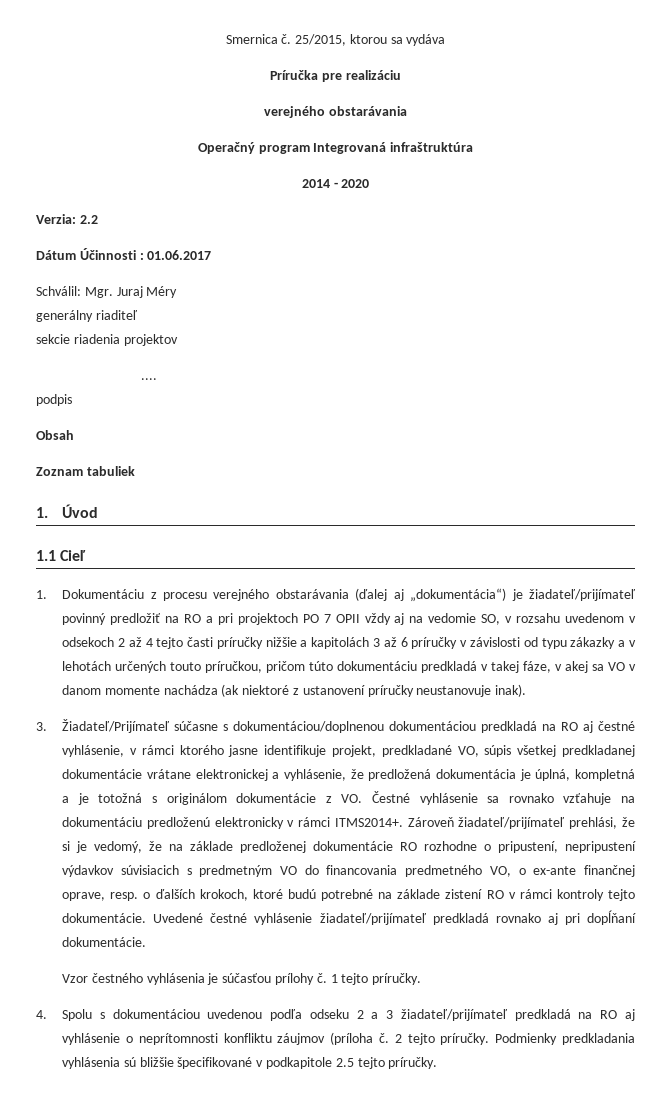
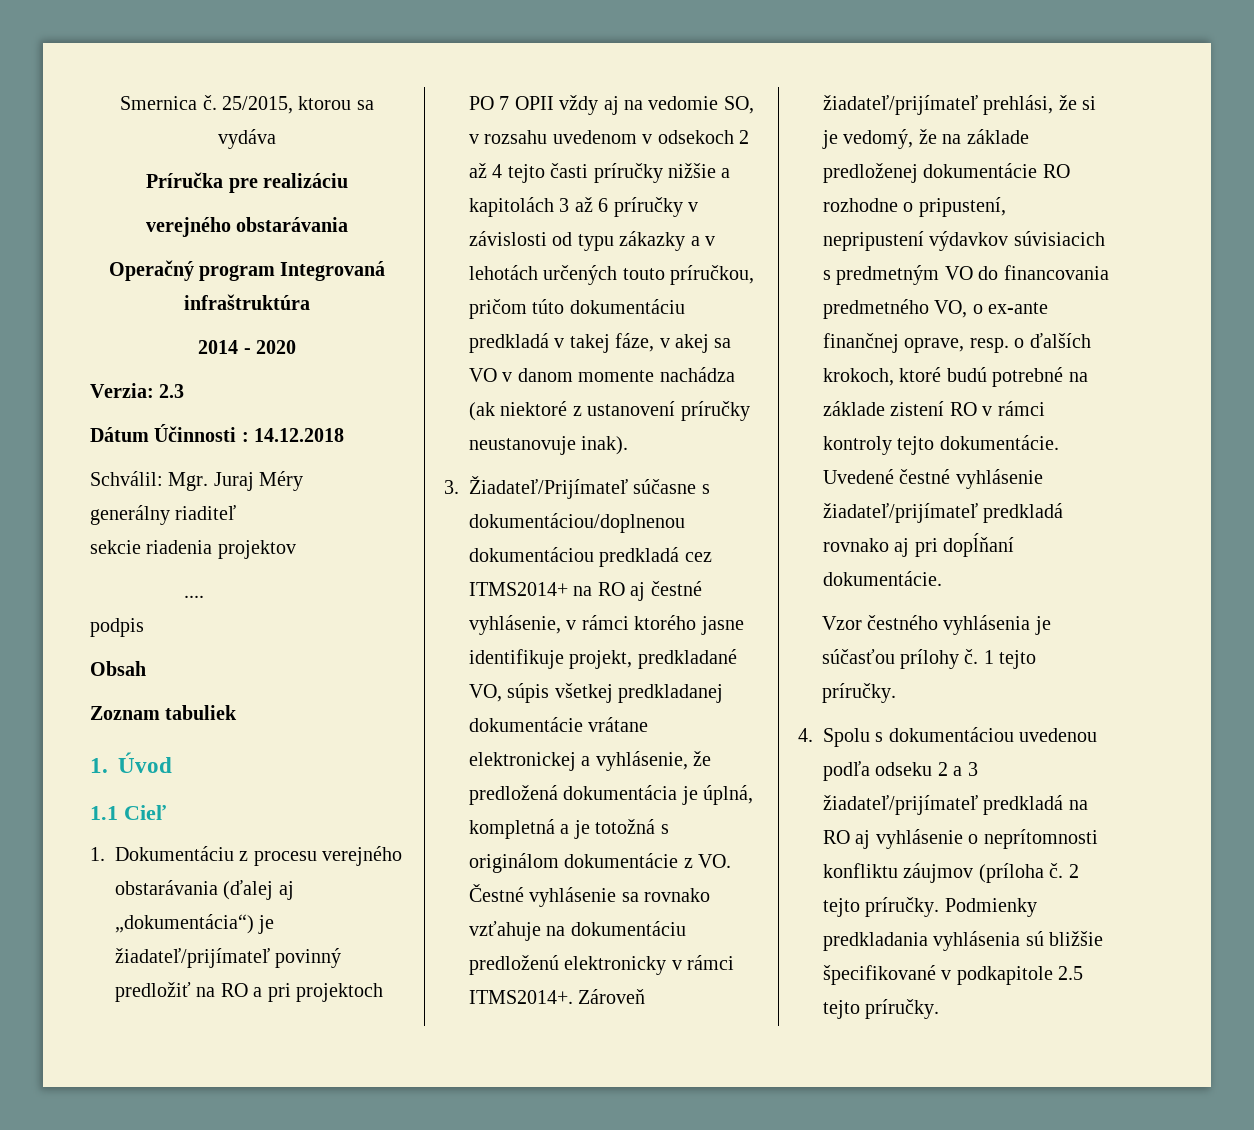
- Verzia: 2.2
+ Verzia: 2.3
- Dátum Účinnosti : 01.06.2017
+ Dátum Účinnosti : 14.12.2018
- 3. Žiadateľ/Prijímateľ súčasne s dokumentáciou/doplnenou dokumentáciou predkladá na RO aj čestné vyhlásenie, v rámci ktorého jasne identifikuje projekt, predkladané VO, súpis všetkej predkladanej dokumentácie vrátane elektronickej a vyhlásenie, že predložená dokumentácia je úplná, kompletná a je totožná s originálom dokumentácie z VO. Čestné vyhlásenie sa rovnako vzťahuje na dokumentáciu predloženú elektronicky v rámci ITMS2014+.
+ 3. Žiadateľ/Prijímateľ súčasne s dokumentáciou/doplnenou dokumentáciou predkladá cez ITMS2014+ na RO aj čestné vyhlásenie, v rámci ktorého jasne identifikuje projekt, predkladané VO, súpis všetkej predkladanej dokumentácie vrátane elektronickej a vyhlásenie, že predložená dokumentácia je úplná, kompletná a je totožná s originálom dokumentácie z VO. Čestné vyhlásenie sa rovnako vzťahuje na dokumentáciu predloženú elektronicky v rámci ITMS2014+.

